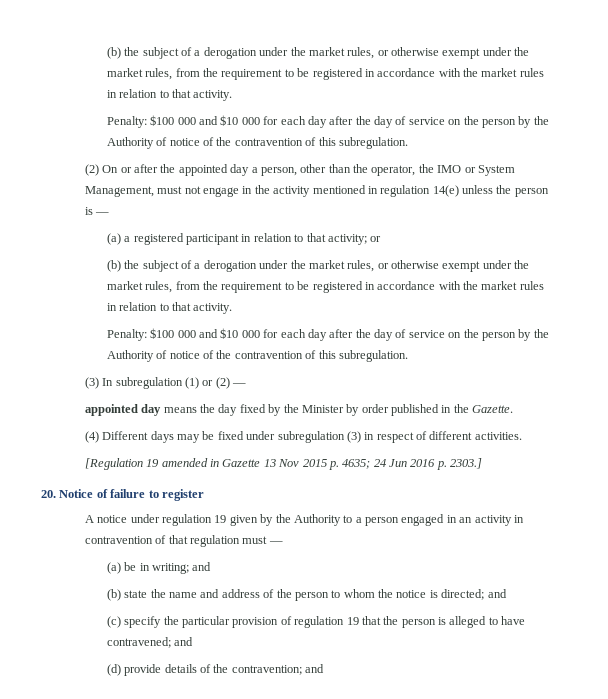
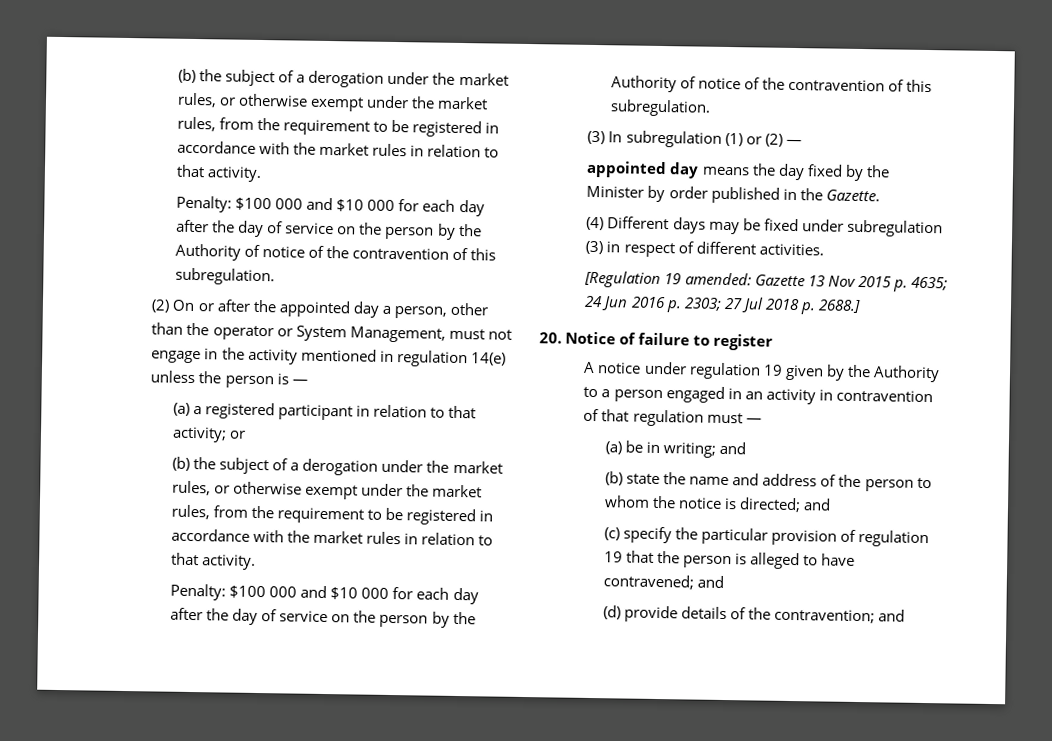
- (2) On or after the appointed day a person, other than the operator, the IMO or System Management, must not engage in the activity mentioned in regulation 14(e) unless the person is —
+ (2) On or after the appointed day a person, other than the operator or System Management, must not engage in the activity mentioned in regulation 14(e) unless the person is —
- [Regulation 19 amended in Gazette 13 Nov 2015 p. 4635; 24 Jun 2016 p. 2303.]
+ [Regulation 19 amended: Gazette 13 Nov 2015 p. 4635; 24 Jun 2016 p. 2303; 27 Jul 2018 p. 2688.]

